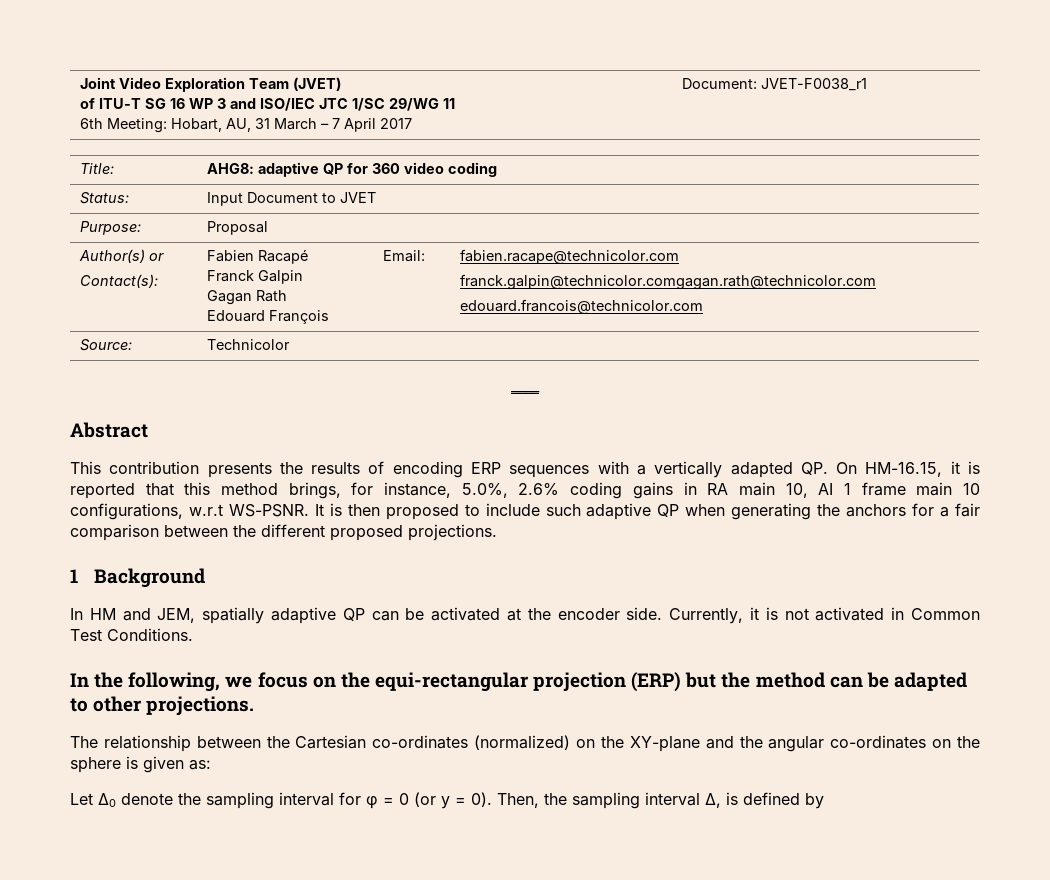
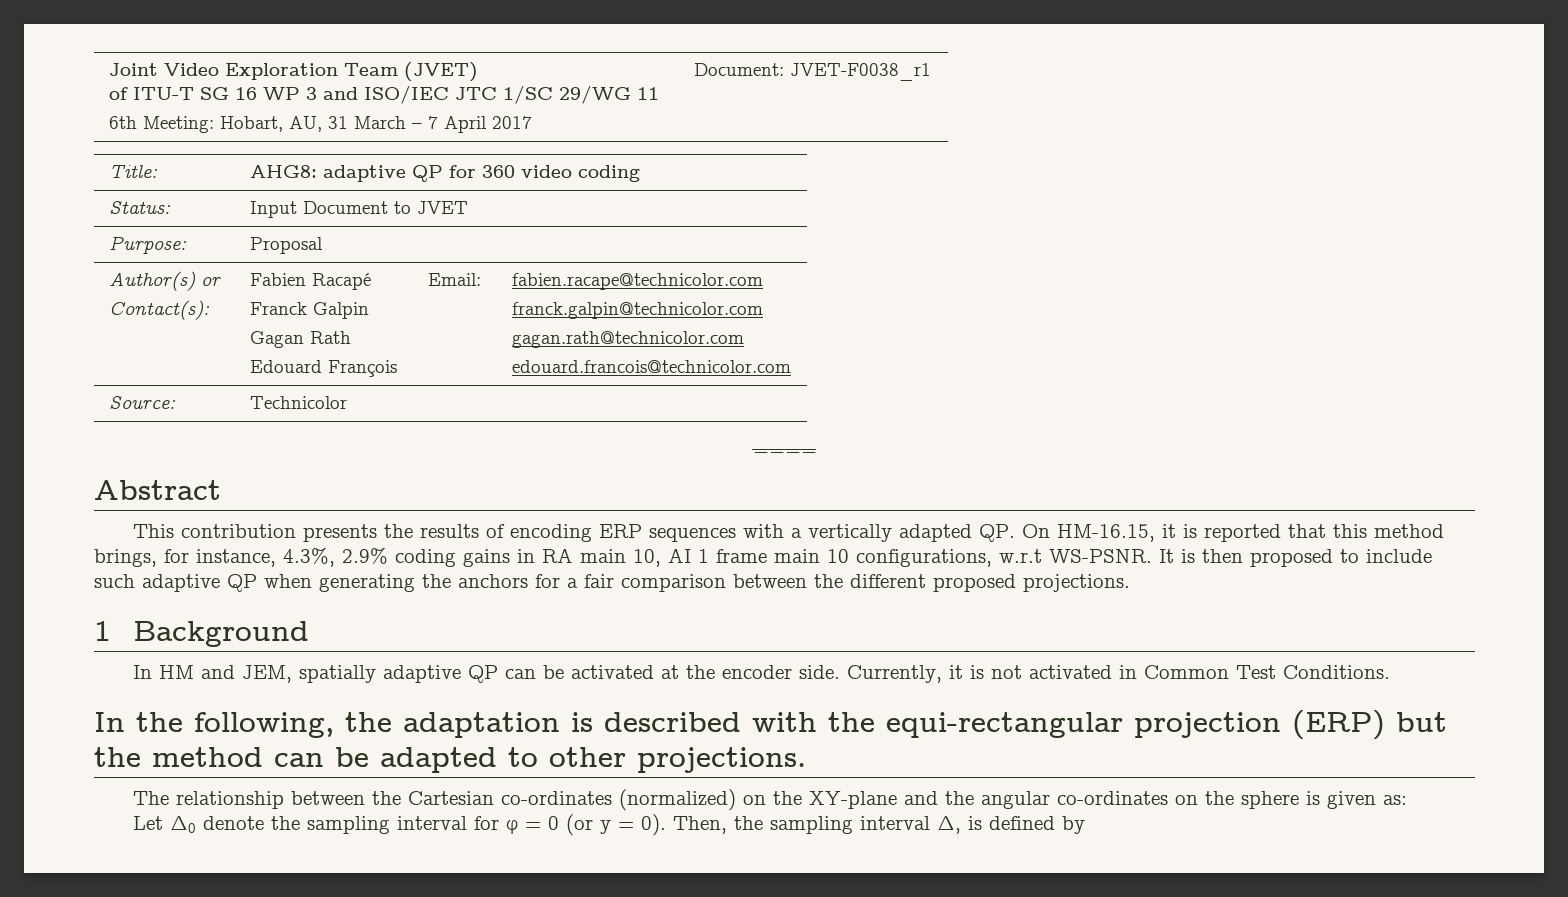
  Author(s) or
  Contact(s): | Fabien Racapé
  Franck Galpin
  Gagan Rath
  Edouard François | Email: | fabien.racape@technicolor.com
- franck.galpin@technicolor.comgagan.rath@technicolor.com
+ franck.galpin@technicolor.com
+ gagan.rath@technicolor.com
- This contribution presents the results of encoding ERP sequences with a vertically adapted QP. On HM-16.15, it is reported that this method brings, for instance, 5.0%, 2.6% coding gains in RA main 10, AI 1 frame main 10 configurations, w.r.t WS-PSNR.
+ This contribution presents the results of encoding ERP sequences with a vertically adapted QP. On HM-16.15, it is reported that this method brings, for instance, 4.3%, 2.9% coding gains in RA main 10, AI 1 frame main 10 configurations, w.r.t WS-PSNR.
- In the following, we focus on the equi-rectangular projection (ERP) but the method can be adapted to other projections.
+ In the following, the adaptation is described with the equi-rectangular projection (ERP) but the method can be adapted to other projections.

